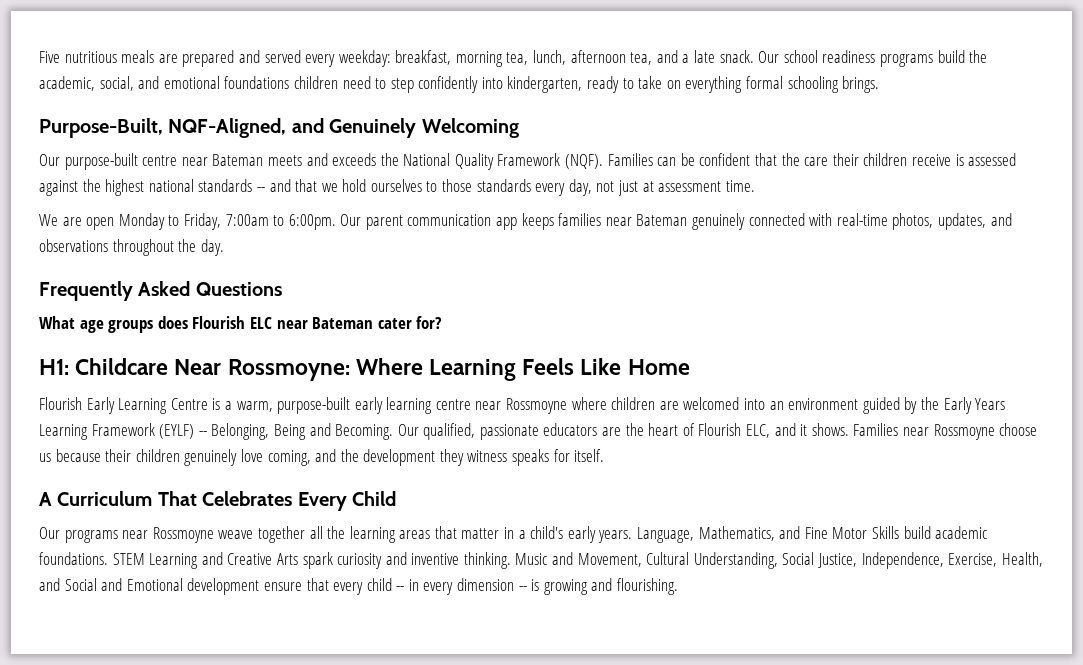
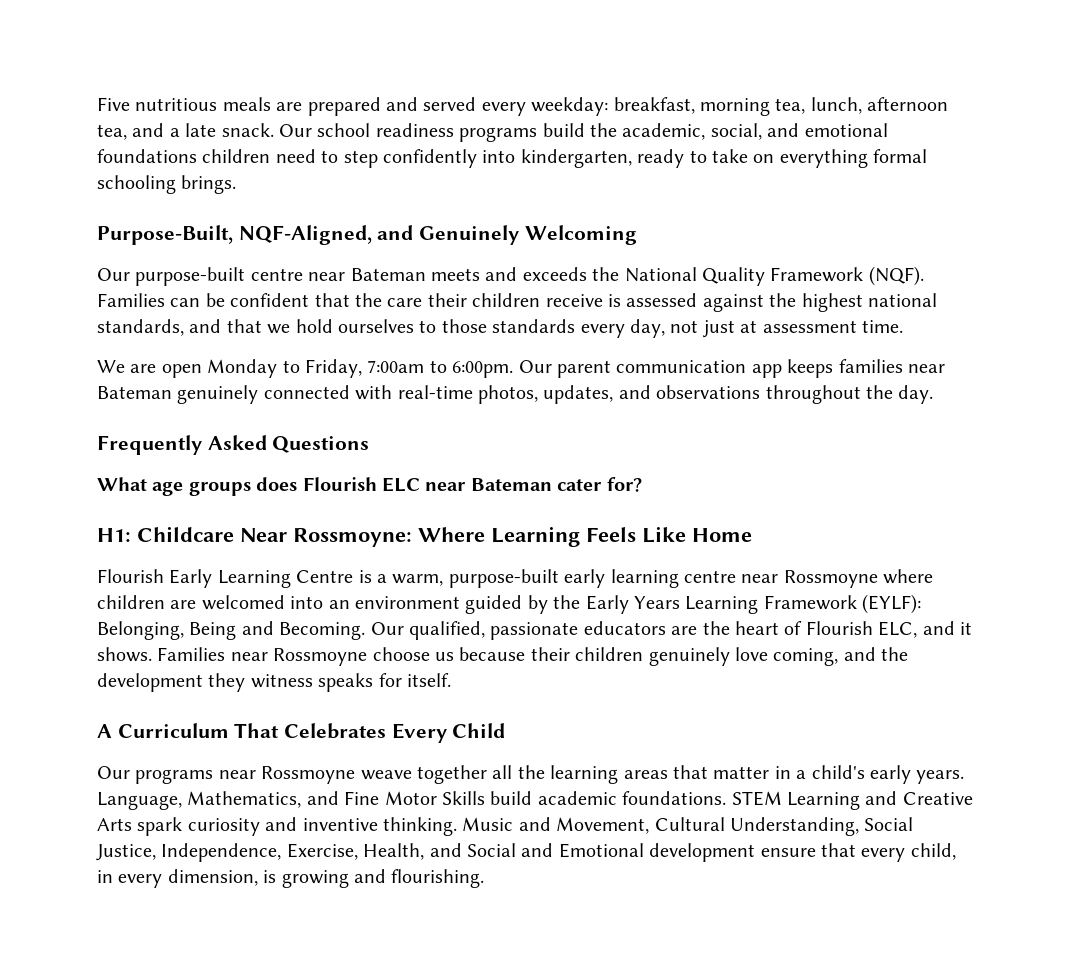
- Families can be confident that the care their children receive is assessed against the highest national standards -- and that we hold ourselves to those standards every day, not just at assessment time.
+ Families can be confident that the care their children receive is assessed against the highest national standards, and that we hold ourselves to those standards every day, not just at assessment time.
- Flourish Early Learning Centre is a warm, purpose-built early learning centre near Rossmoyne where children are welcomed into an environment guided by the Early Years Learning Framework (EYLF) -- Belonging, Being and Becoming.
+ Flourish Early Learning Centre is a warm, purpose-built early learning centre near Rossmoyne where children are welcomed into an environment guided by the Early Years Learning Framework (EYLF): Belonging, Being and Becoming.
- Music and Movement, Cultural Understanding, Social Justice, Independence, Exercise, Health, and Social and Emotional development ensure that every child -- in every dimension -- is growing and flourishing.
+ Music and Movement, Cultural Understanding, Social Justice, Independence, Exercise, Health, and Social and Emotional development ensure that every child, in every dimension, is growing and flourishing.

